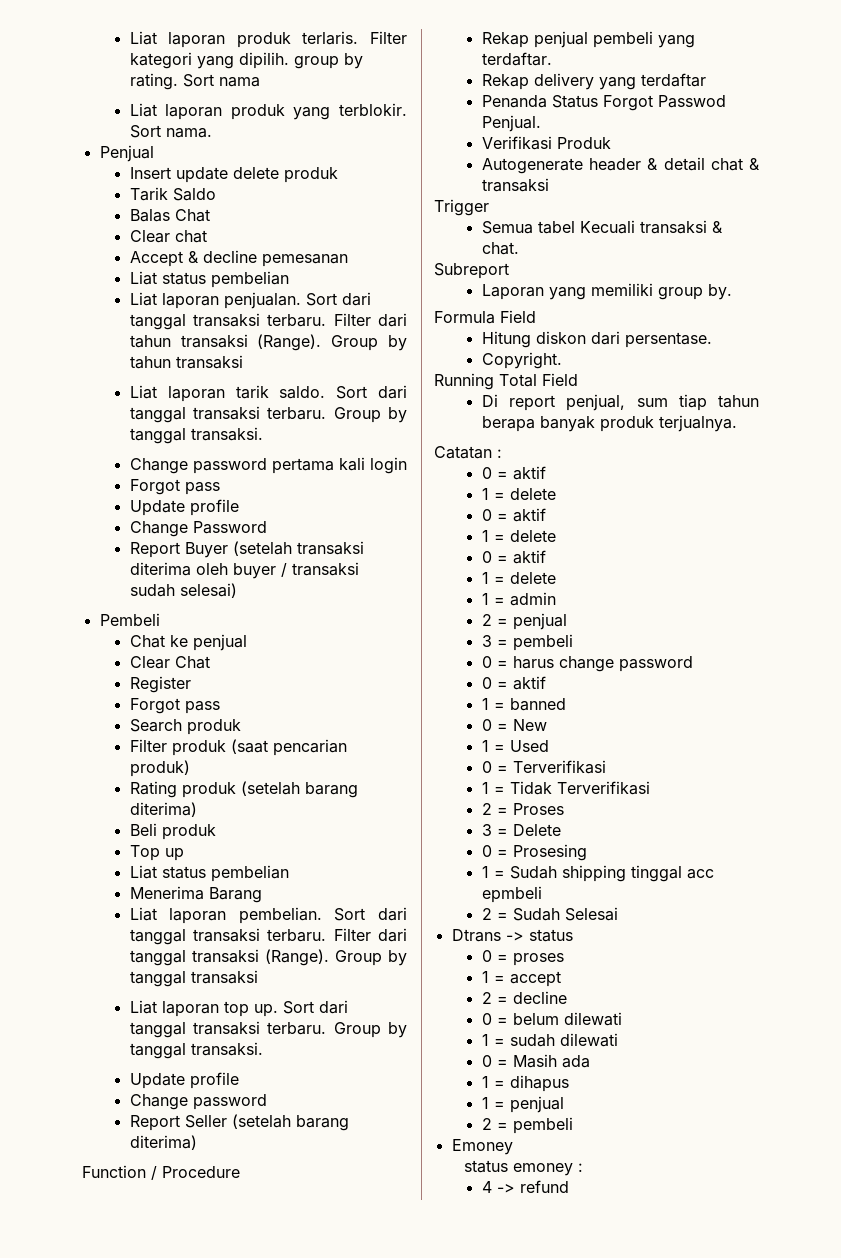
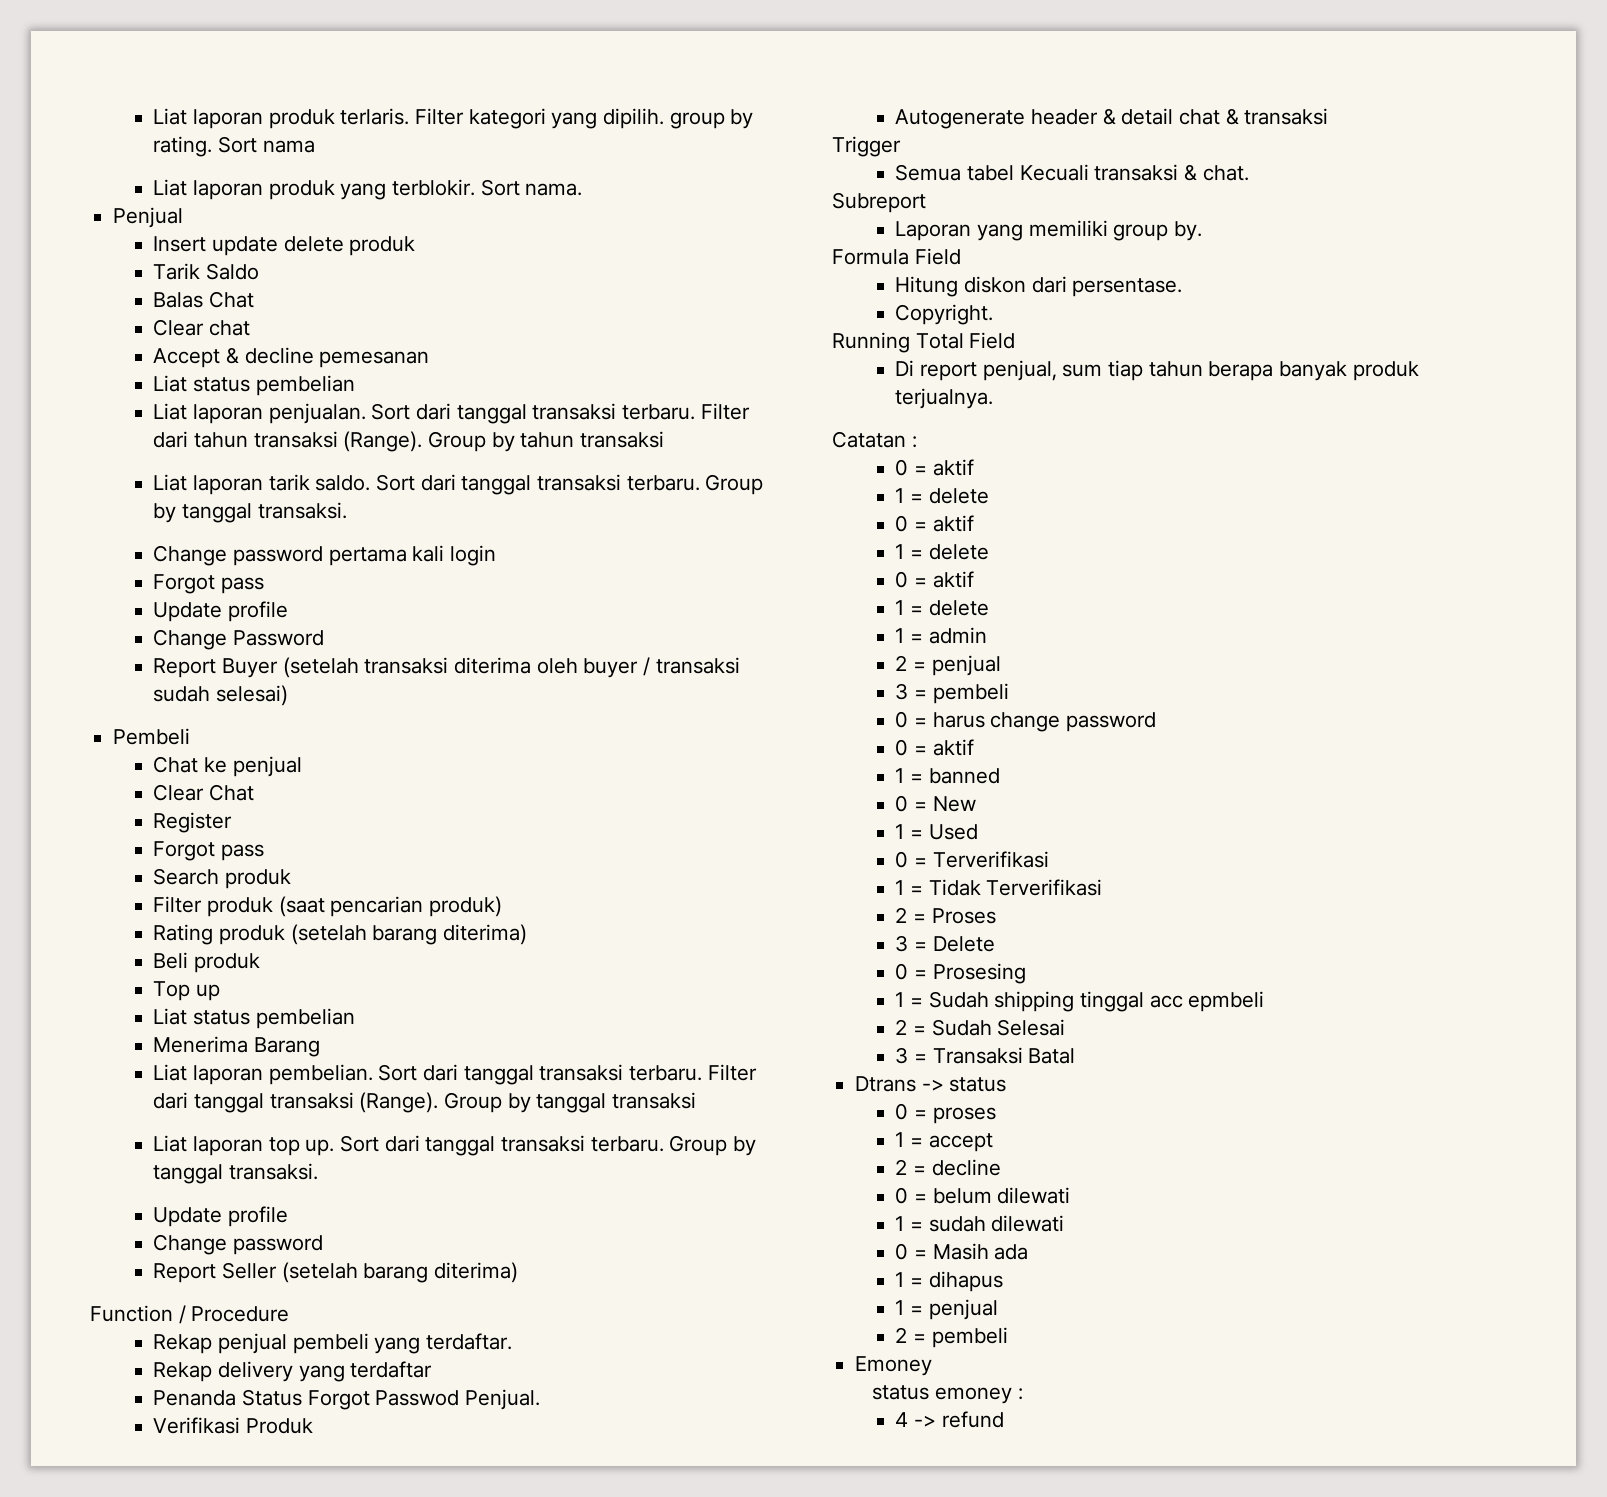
+ 3 = Transaksi Batal

